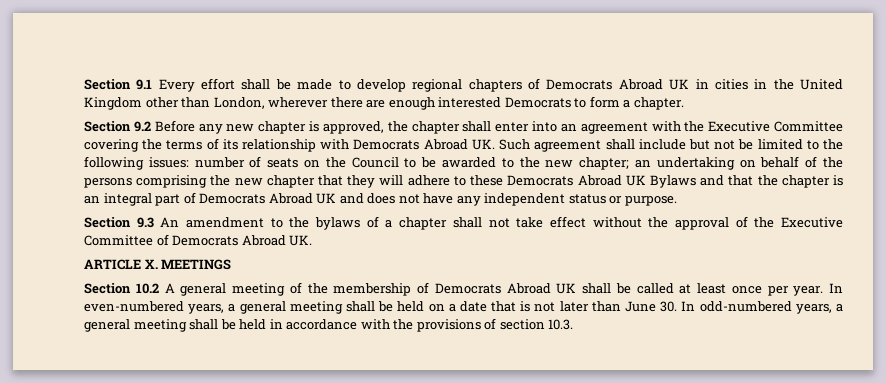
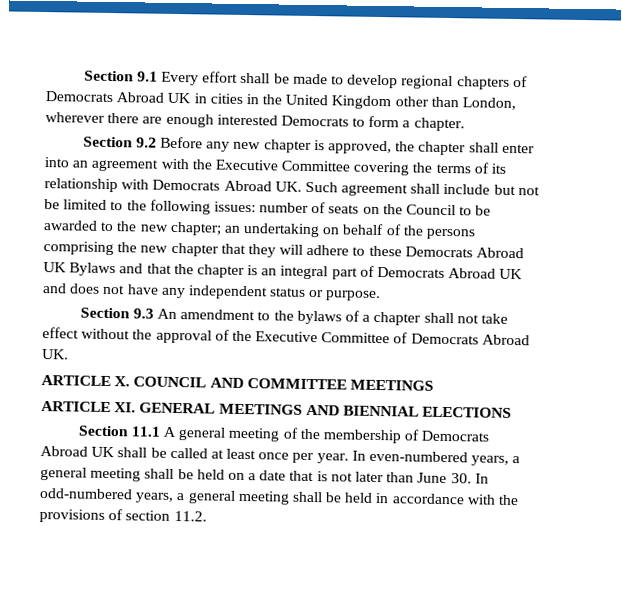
- ARTICLE X. MEETINGS
- Section 10.2 A general meeting of the membership of Democrats Abroad UK shall be called at least once per year.
+ ARTICLE X. COUNCIL AND COMMITTEE MEETINGS
+ ARTICLE XI. GENERAL MEETINGS AND BIENNIAL ELECTIONS
+ Section 11.1 A general meeting of the membership of Democrats Abroad UK shall be called at least once per year.
- In even-numbered years, a general meeting shall be held on a date that is not later than June 30. In odd-numbered years, a general meeting shall be held in accordance with the provisions of section 10.3.
+ In even-numbered years, a general meeting shall be held on a date that is not later than June 30. In odd-numbered years, a general meeting shall be held in accordance with the provisions of section 11.2.

